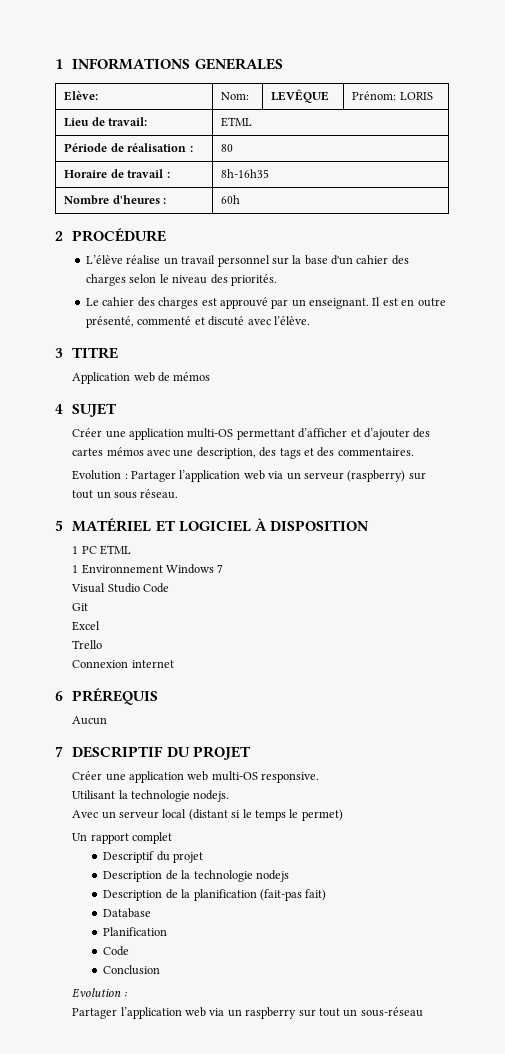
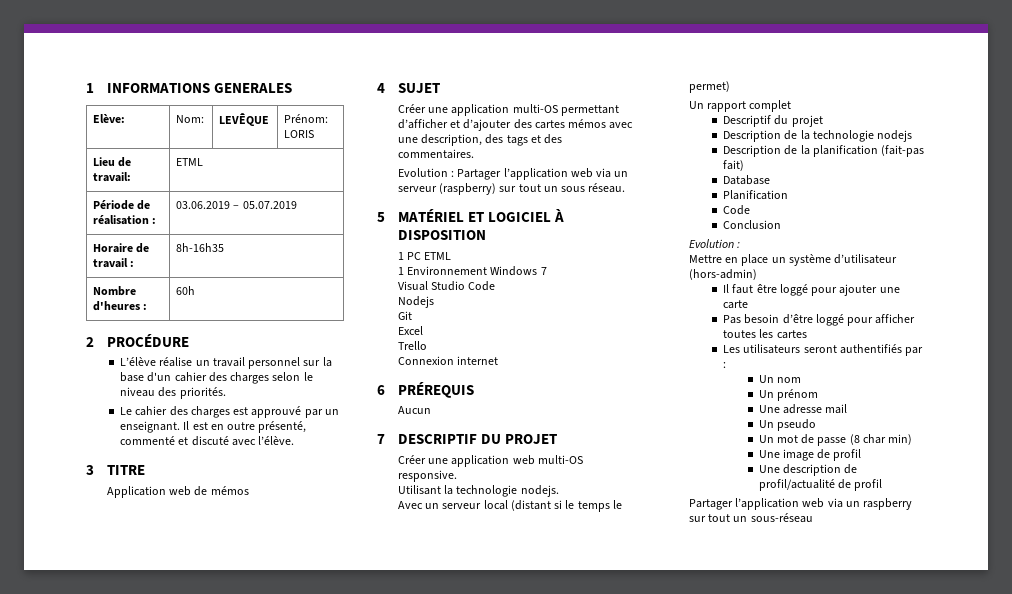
- Période de réalisation : | 80
+ Période de réalisation : | 03.06.2019 – 05.07.2019
+ Nodejs
+ Mettre en place un système d’utilisateur (hors-admin)
+ Il faut être loggé pour ajouter une carte
+ Pas besoin d’être loggé pour afficher toutes les cartes
+ Les utilisateurs seront authentifiés par :
+ Un nom
+ Un prénom
+ Une adresse mail
+ Un pseudo
+ Un mot de passe (8 char min)
+ Une image de profil
+ Une description de profil/actualité de profil

